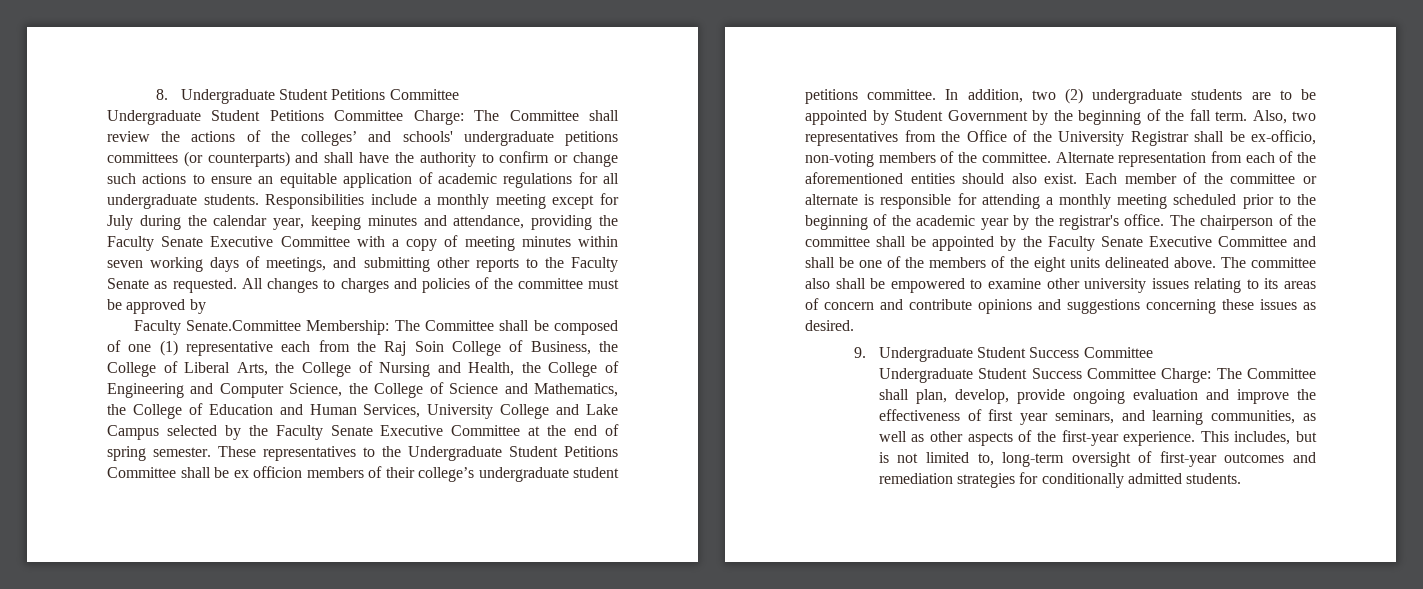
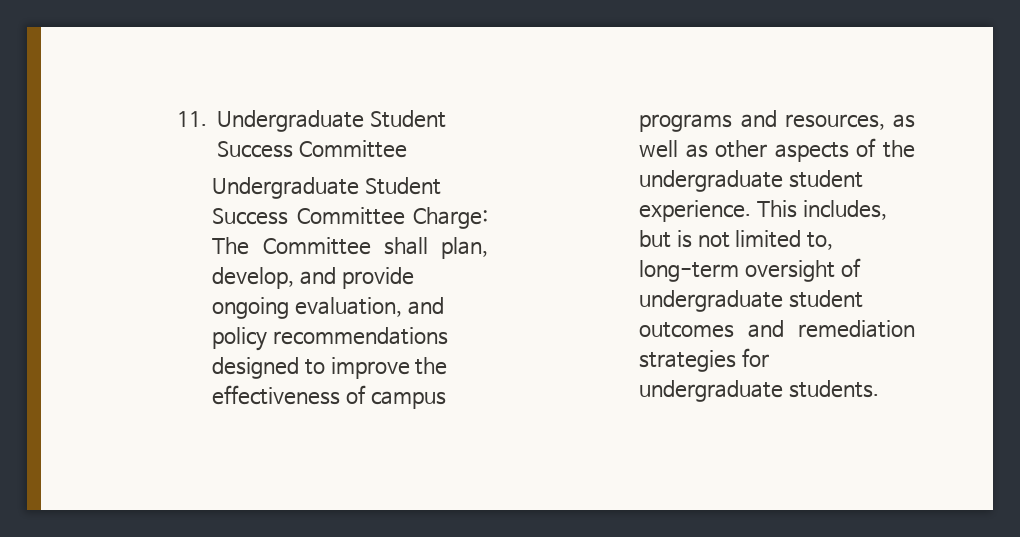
- 8. Undergraduate Student Petitions Committee
- Undergraduate Student Petitions Committee Charge: The Committee shall review the actions of the colleges’ and schools' undergraduate petitions committees (or counterparts) and shall have the authority to confirm or change such actions to ensure an equitable application of academic regulations for all undergraduate students. Responsibilities include a monthly meeting except for July during the calendar year, keeping minutes and attendance, providing the Faculty Senate Executive Committee with a copy of meeting minutes within seven working days of meetings, and submitting other reports to the Faculty Senate as requested. All changes to charges and policies of the committee must be approved by
- Faculty Senate.Committee Membership: The Committee shall be composed of one (1) representative each from the Raj Soin College of Business, the College of Liberal Arts, the College of Nursing and Health, the College of Engineering and Computer Science, the College of Science and Mathematics, the College of Education and Human Services, University College and Lake Campus selected by the Faculty Senate Executive Committee at the end of spring semester. These representatives to the Undergraduate Student Petitions Committee shall be ex officion members of their college’s undergraduate student petitions committee. In addition, two (2) undergraduate students are to be appointed by Student Government by the beginning of the fall term. Also, two representatives from the Office of the University Registrar shall be ex-officio, non-voting members of the committee. Alternate representation from each of the aforementioned entities should also exist. Each member of the committee or alternate is responsible for attending a monthly meeting scheduled prior to the beginning of the academic year by the registrar's office. The chairperson of the committee shall be appointed by the Faculty Senate Executive Committee and shall be one of the members of the eight units delineated above. The committee also shall be empowered to examine other university issues relating to its areas of concern and contribute opinions and suggestions concerning these issues as desired.
- 9. Undergraduate Student Success Committee
+ 11. Undergraduate Student Success Committee
- Undergraduate Student Success Committee Charge: The Committee shall plan, develop, provide ongoing evaluation and improve the effectiveness of first year seminars, and learning communities, as well as other aspects of the first-year experience.
+ Undergraduate Student Success Committee Charge: The Committee shall plan, develop, and provide ongoing evaluation, and policy recommendations designed to improve the effectiveness of campus programs and resources, as well as other aspects of the undergraduate student experience.
- This includes, but is not limited to, long-term oversight of first-year outcomes and remediation strategies for conditionally admitted students.
+ This includes, but is not limited to, long-term oversight of undergraduate student outcomes and remediation strategies for undergraduate students.

